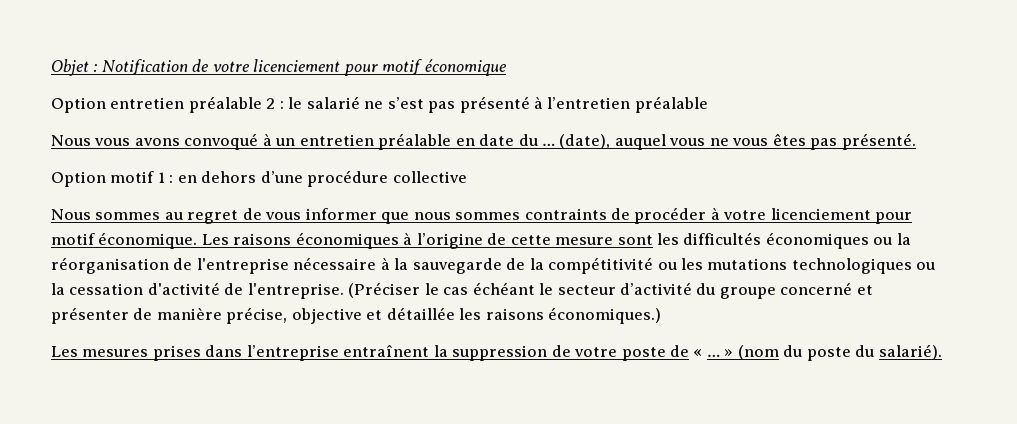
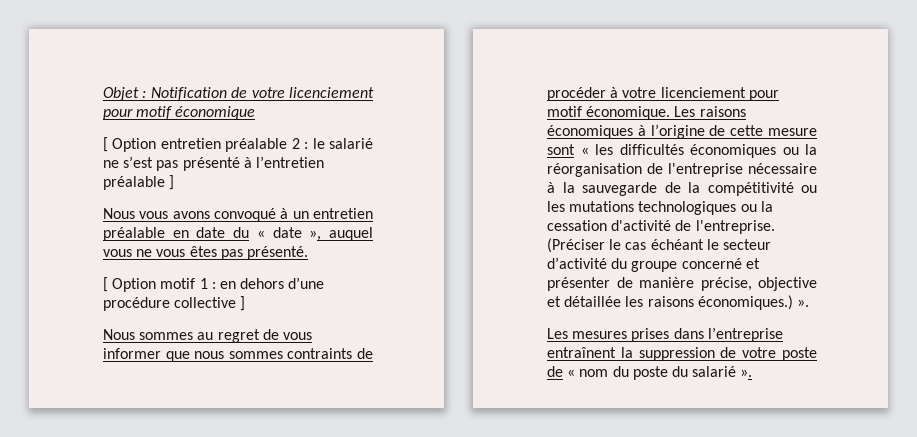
- Option entretien préalable 2 : le salarié ne s’est pas présenté à l’entretien préalable
+ [ Option entretien préalable 2 : le salarié ne s’est pas présenté à l’entretien préalable ]
- Nous vous avons convoqué à un entretien préalable en date du … (date), auquel vous ne vous êtes pas présenté.
+ Nous vous avons convoqué à un entretien préalable en date du « date », auquel vous ne vous êtes pas présenté.
- Option motif 1 : en dehors d’une procédure collective
+ [ Option motif 1 : en dehors d’une procédure collective ]
- Les raisons économiques à l’origine de cette mesure sont les difficultés économiques ou la réorganisation de l'entreprise nécessaire à la sauvegarde de la compétitivité ou les mutations technologiques ou la cessation d'activité de l'entreprise.
+ Les raisons économiques à l’origine de cette mesure sont « les difficultés économiques ou la réorganisation de l'entreprise nécessaire à la sauvegarde de la compétitivité ou les mutations technologiques ou la cessation d'activité de l'entreprise.
- (Préciser le cas échéant le secteur d’activité du groupe concerné et présenter de manière précise, objective et détaillée les raisons économiques.)
+ (Préciser le cas échéant le secteur d’activité du groupe concerné et présenter de manière précise, objective et détaillée les raisons économiques.) ».
- Les mesures prises dans l’entreprise entraînent la suppression de votre poste de « … » (nom du poste du salarié).
+ Les mesures prises dans l’entreprise entraînent la suppression de votre poste de « nom du poste du salarié ».

